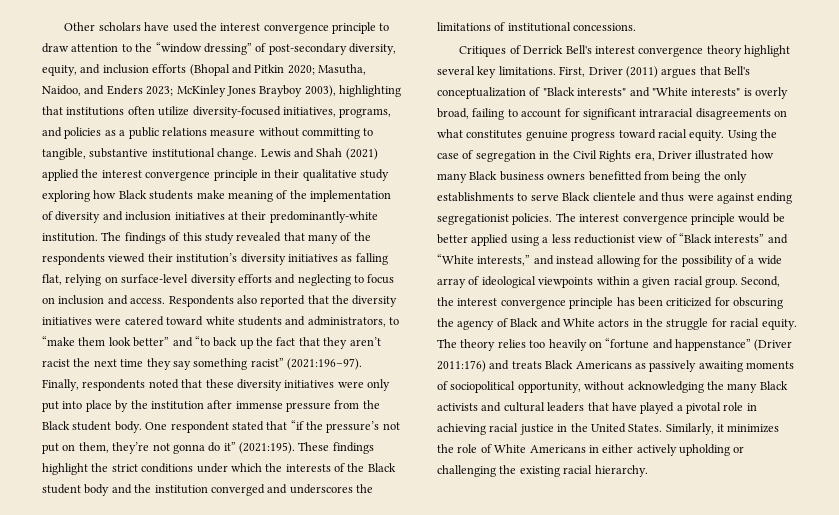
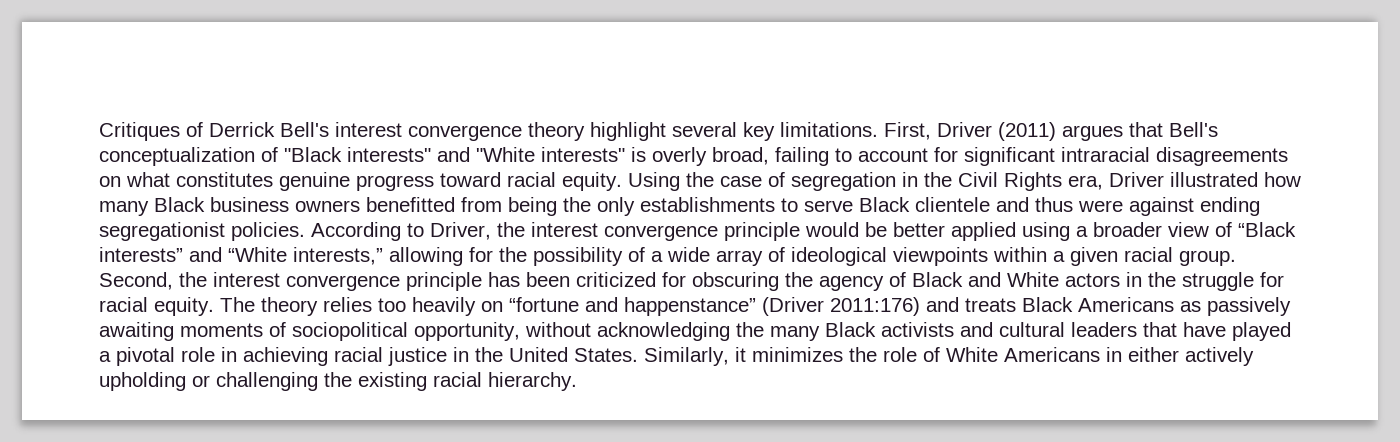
- Other scholars have used the interest convergence principle to draw attention to the “window dressing” of post-secondary diversity, equity, and inclusion efforts (Bhopal and Pitkin 2020; Masutha, Naidoo, and Enders 2023; McKinley Jones Brayboy 2003), highlighting that institutions often utilize diversity-focused initiatives, programs, and policies as a public relations measure without committing to tangible, substantive institutional change. Lewis and Shah (2021) applied the interest convergence principle in their qualitative study exploring how Black students make meaning of the implementation of diversity and inclusion initiatives at their predominantly-white institution. The findings of this study revealed that many of the respondents viewed their institution’s diversity initiatives as falling flat, relying on surface-level diversity efforts and neglecting to focus on inclusion and access. Respondents also reported that the diversity initiatives were catered toward white students and administrators, to “make them look better” and “to back up the fact that they aren’t racist the next time they say something racist” (2021:196–97). Finally, respondents noted that these diversity initiatives were only put into place by the institution after immense pressure from the Black student body. One respondent stated that “if the pressure’s not put on them, they’re not gonna do it” (2021:195). These findings highlight the strict conditions under which the interests of the Black student body and the institution converged and underscores the limitations of institutional concessions.
- The interest convergence principle would be better applied using a less reductionist view of “Black interests” and “White interests,” and instead allowing for the possibility of a wide array of ideological viewpoints within a given racial group.
+ According to Driver, the interest convergence principle would be better applied using a broader view of “Black interests” and “White interests,” allowing for the possibility of a wide array of ideological viewpoints within a given racial group.

